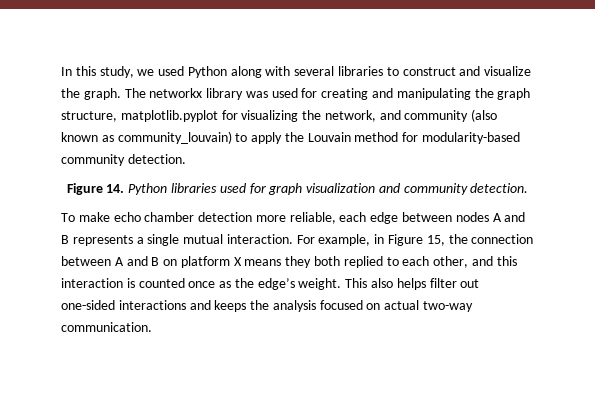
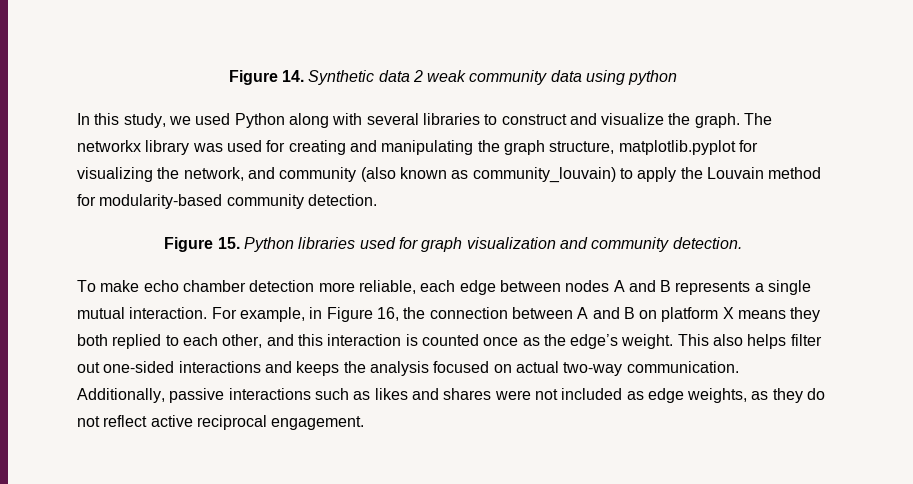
+ Figure 14. Synthetic data 2 weak community data using python
- Figure 14. Python libraries used for graph visualization and community detection.
+ Figure 15. Python libraries used for graph visualization and community detection.
- For example, in Figure 15, the connection between A and B on platform X means they both replied to each other, and this interaction is counted once as the edge’s weight.
+ For example, in Figure 16, the connection between A and B on platform X means they both replied to each other, and this interaction is counted once as the edge’s weight.
+ Additionally, passive interactions such as likes and shares were not included as edge weights, as they do not reflect active reciprocal engagement.

